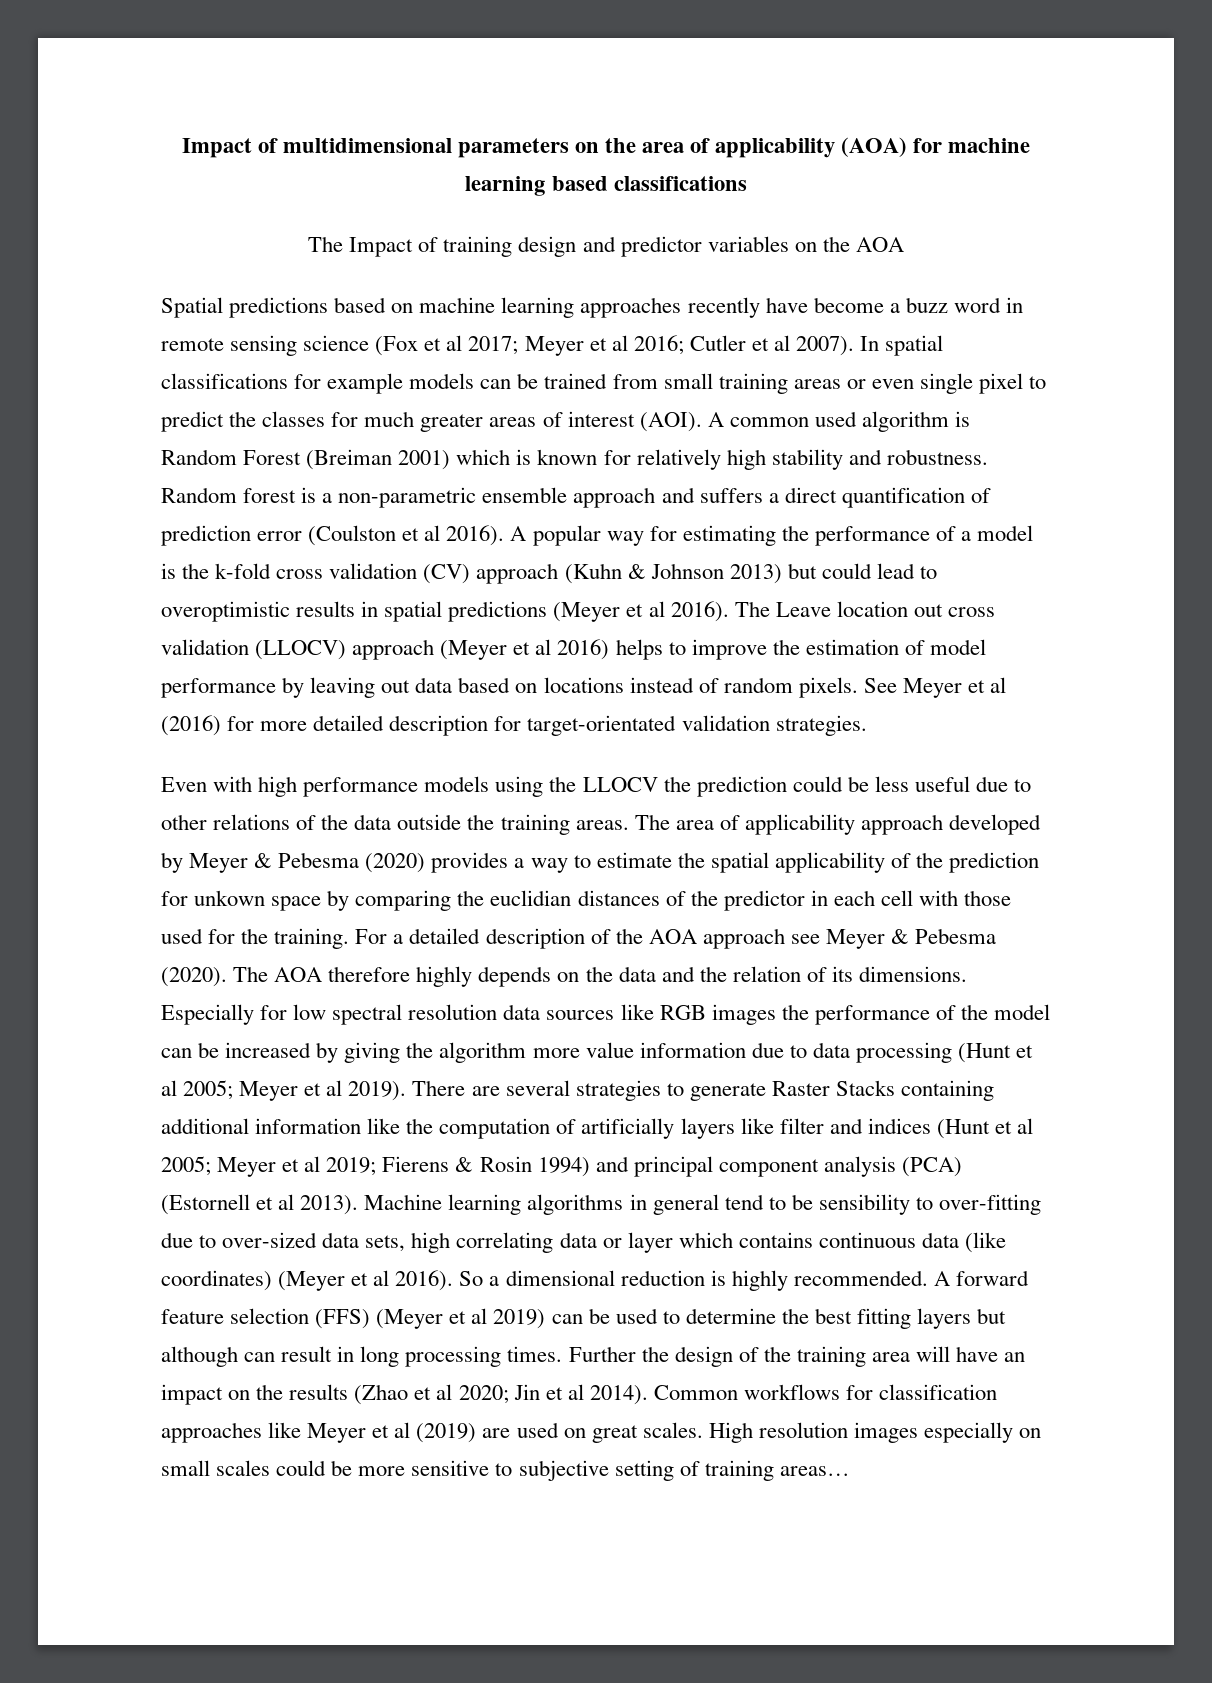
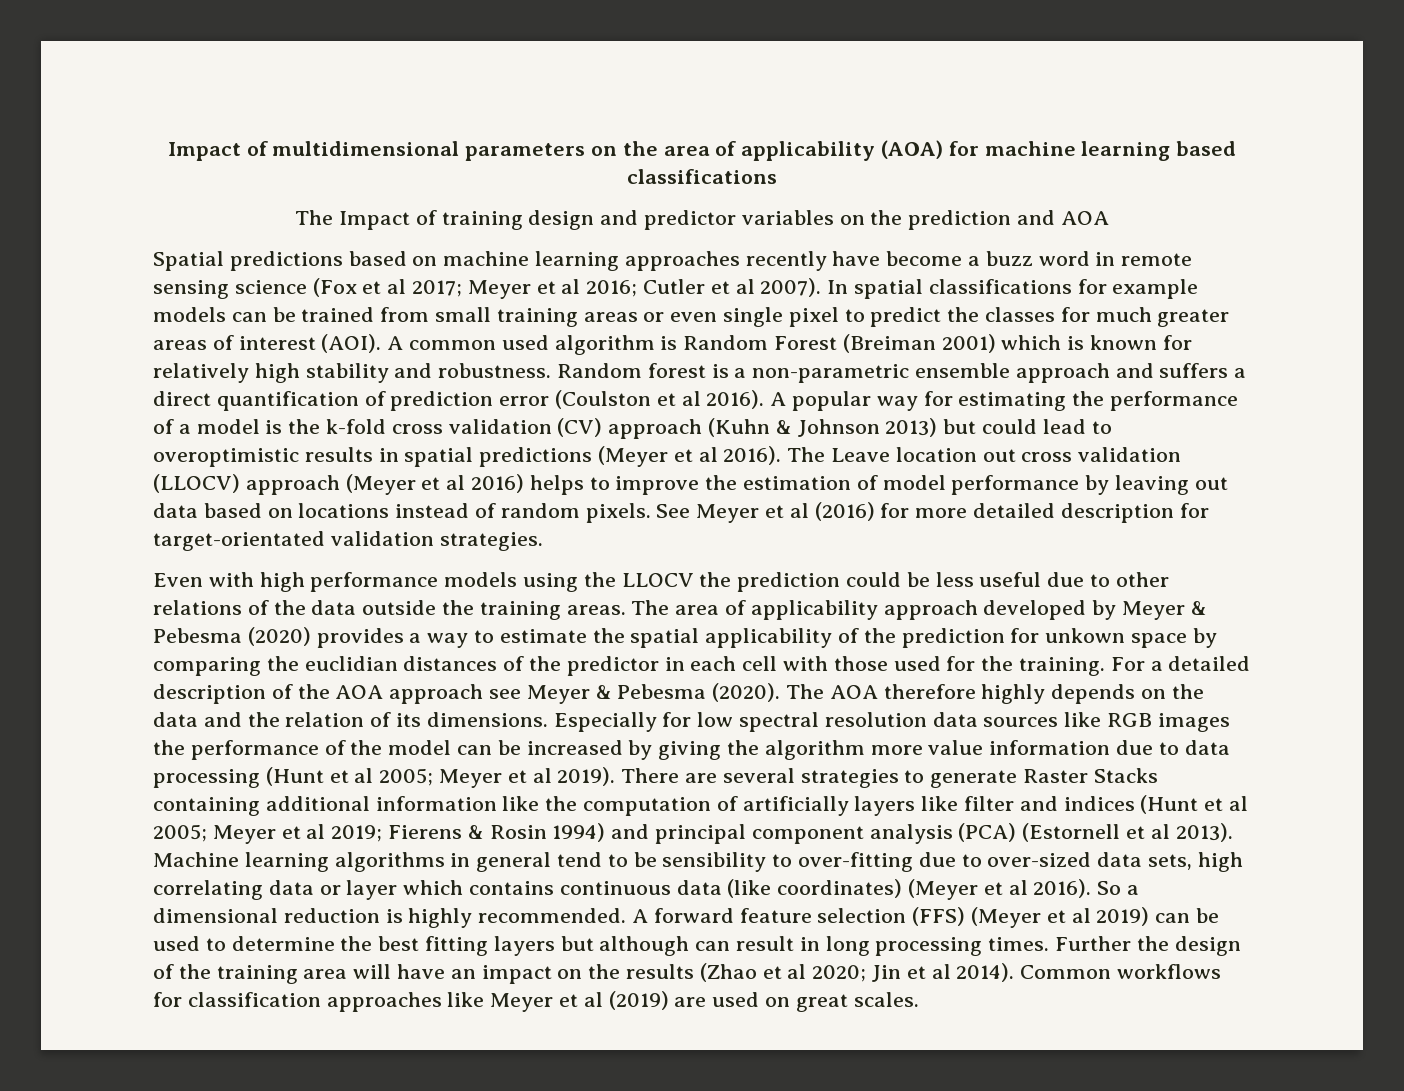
- The Impact of training design and predictor variables on the AOA
+ The Impact of training design and predictor variables on the prediction and AOA
- High resolution images especially on small scales could be more sensitive to subjective setting of training areas…

